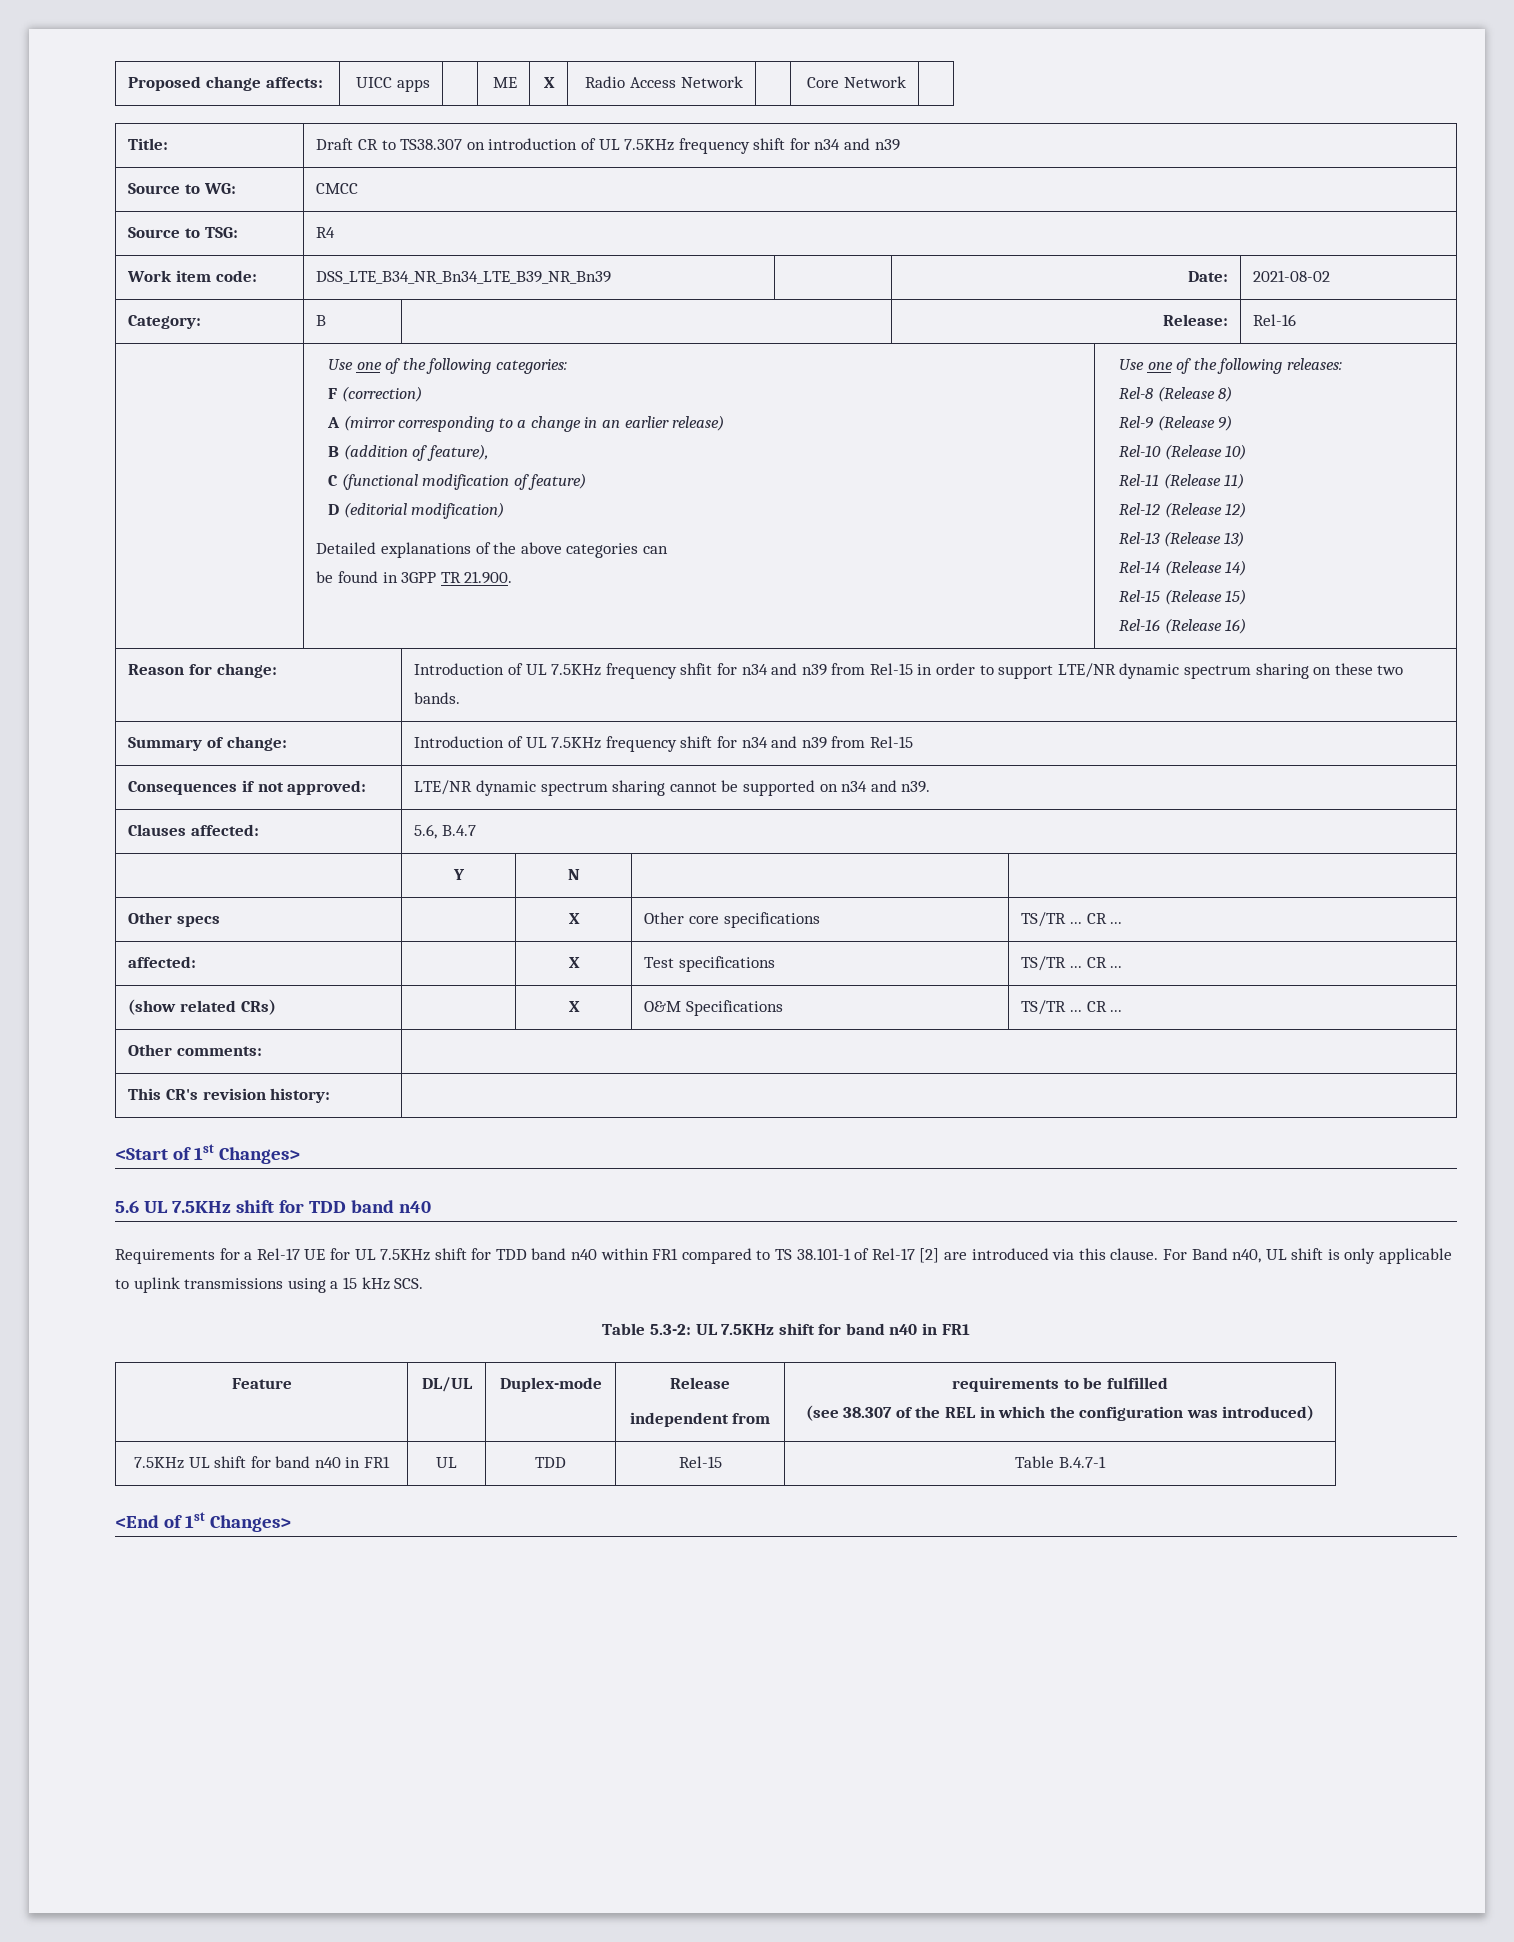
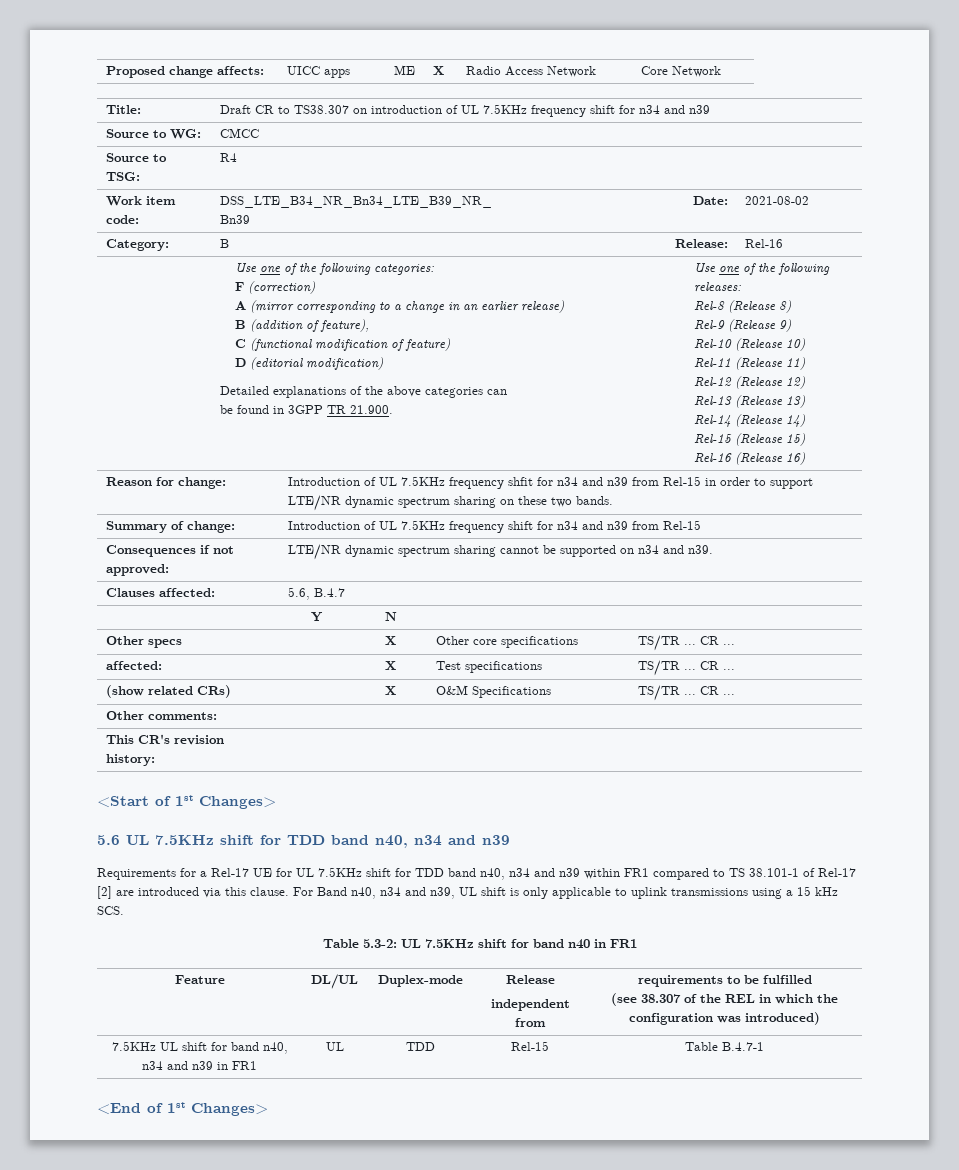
- 5.6 UL 7.5KHz shift for TDD band n40
+ 5.6 UL 7.5KHz shift for TDD band n40, n34 and n39
- Requirements for a Rel-17 UE for UL 7.5KHz shift for TDD band n40 within FR1 compared to TS 38.101-1 of Rel-17 [2] are introduced via this clause.
+ Requirements for a Rel-17 UE for UL 7.5KHz shift for TDD band n40, n34 and n39 within FR1 compared to TS 38.101-1 of Rel-17 [2] are introduced via this clause.
- For Band n40, UL shift is only applicable to uplink transmissions using a 15 kHz SCS.
+ For Band n40, n34 and n39, UL shift is only applicable to uplink transmissions using a 15 kHz SCS.
- 7.5KHz UL shift for band n40 in FR1 | UL | TDD | Rel-15 | Table B.4.7-1
+ 7.5KHz UL shift for band n40, n34 and n39 in FR1 | UL | TDD | Rel-15 | Table B.4.7-1

